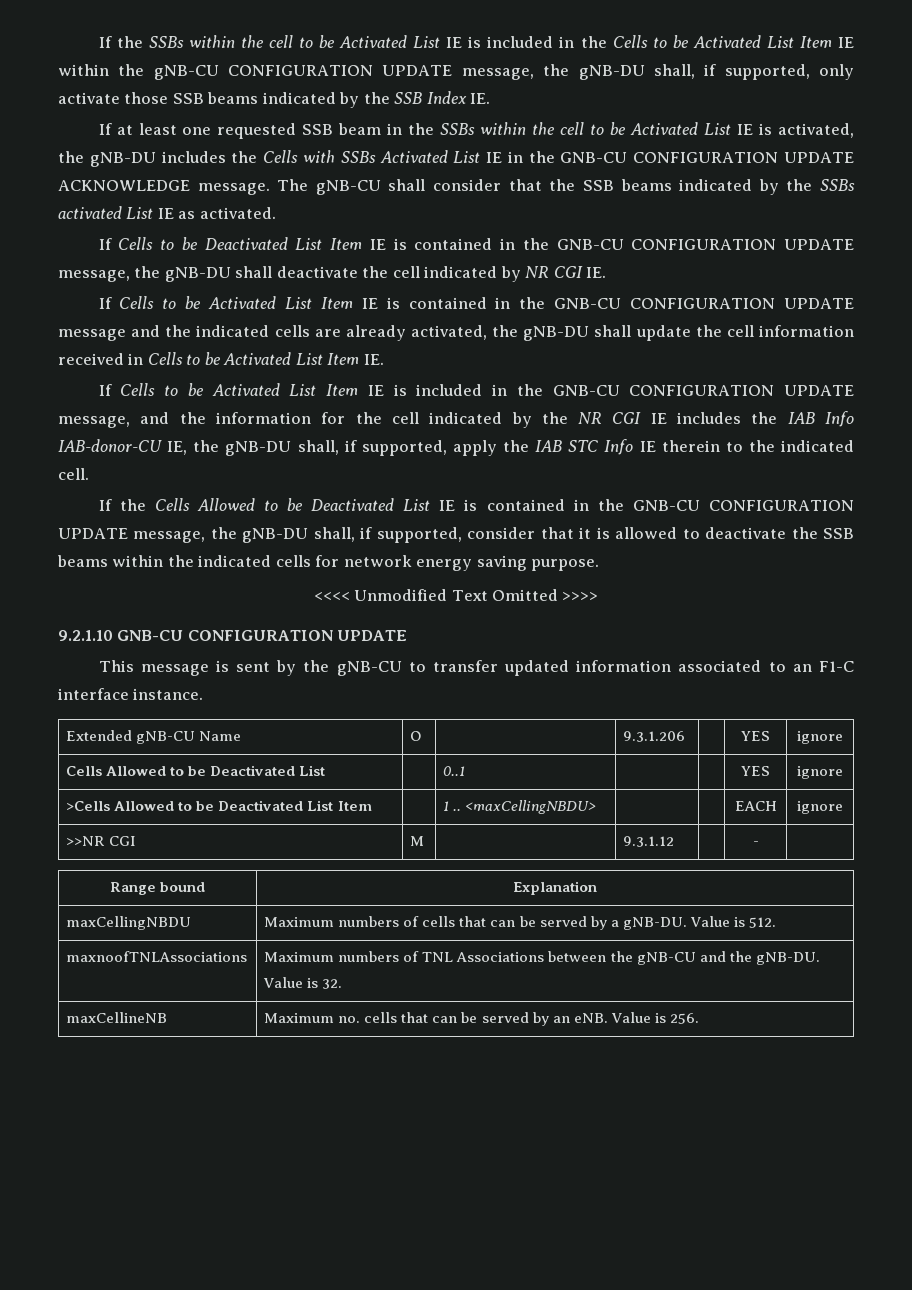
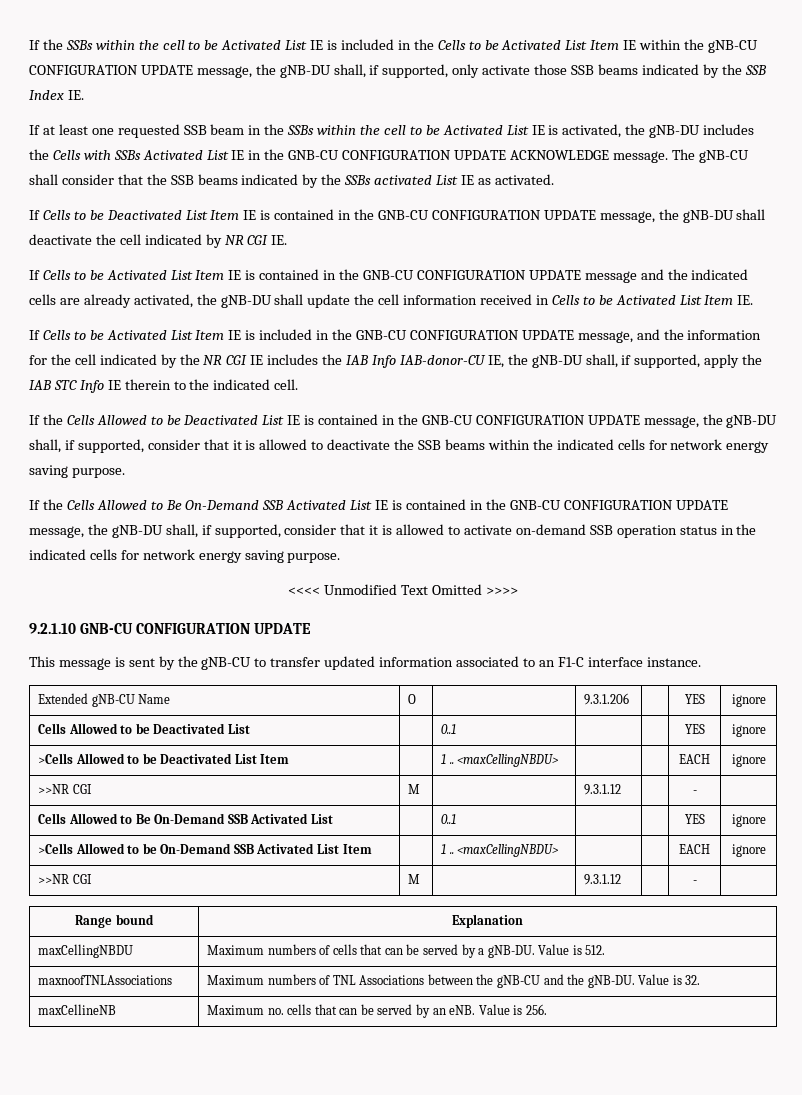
+ If the Cells Allowed to Be On-Demand SSB Activated List IE is contained in the GNB-CU CONFIGURATION UPDATE message, the gNB-DU shall, if supported, consider that it is allowed to activate on-demand SSB operation status in the indicated cells for network energy saving purpose.
+ Cells Allowed to Be On-Demand SSB Activated List | | 0..1 | | | YES | ignore
+ >Cells Allowed to be On-Demand SSB Activated List Item | | 1 .. <maxCellingNBDU> | | | EACH | ignore
+ >>NR CGI | M | | 9.3.1.12 | | - |

